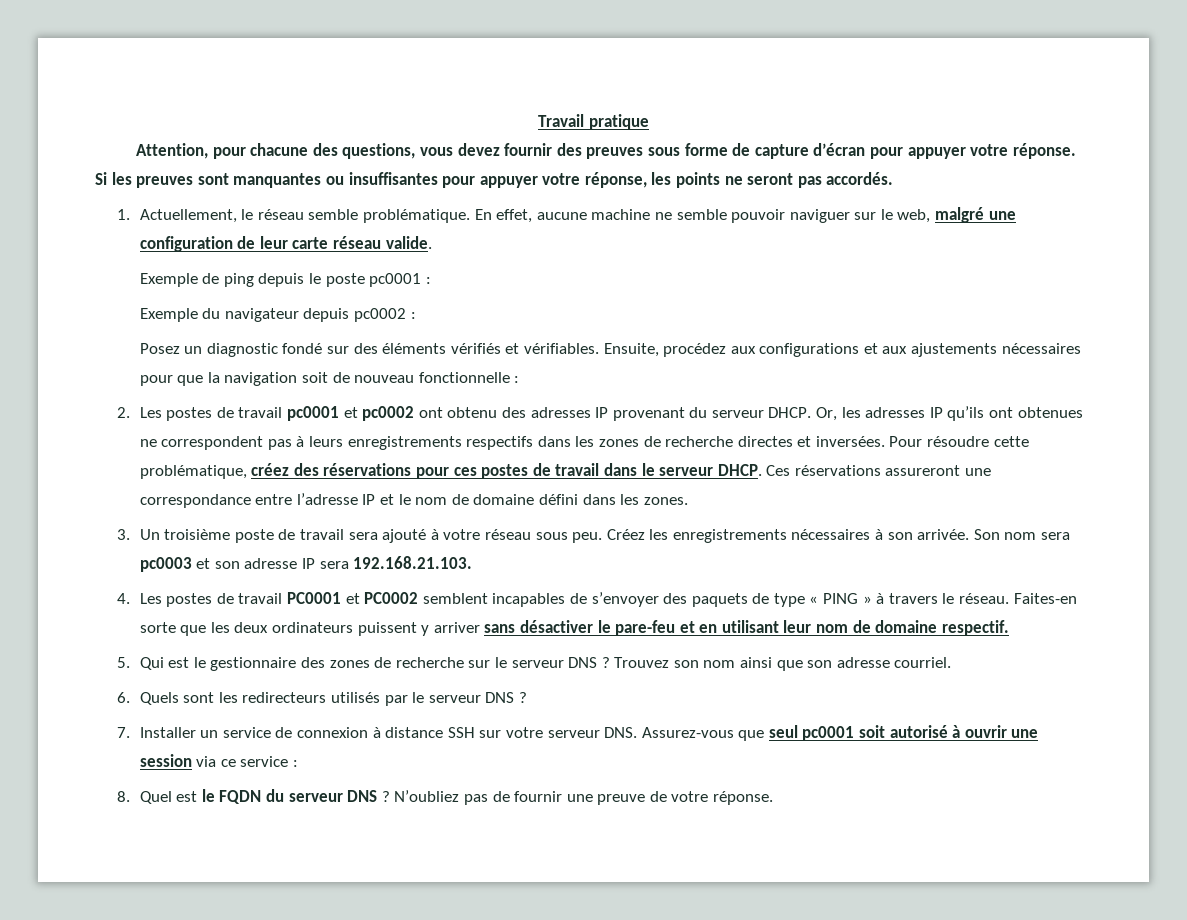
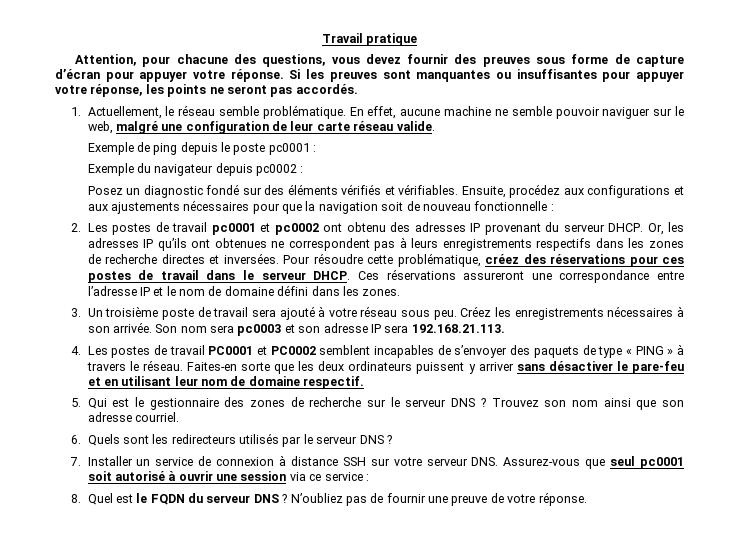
- Son nom sera pc0003 et son adresse IP sera 192.168.21.103.
+ Son nom sera pc0003 et son adresse IP sera 192.168.21.113.

